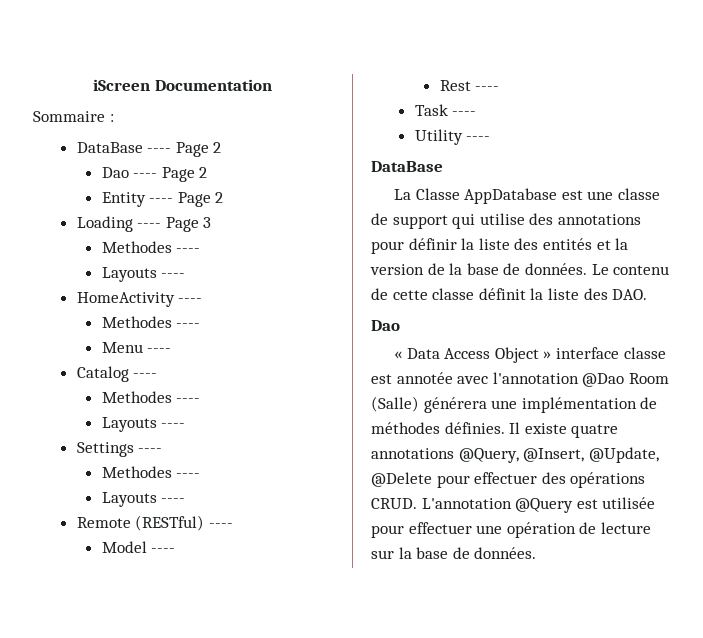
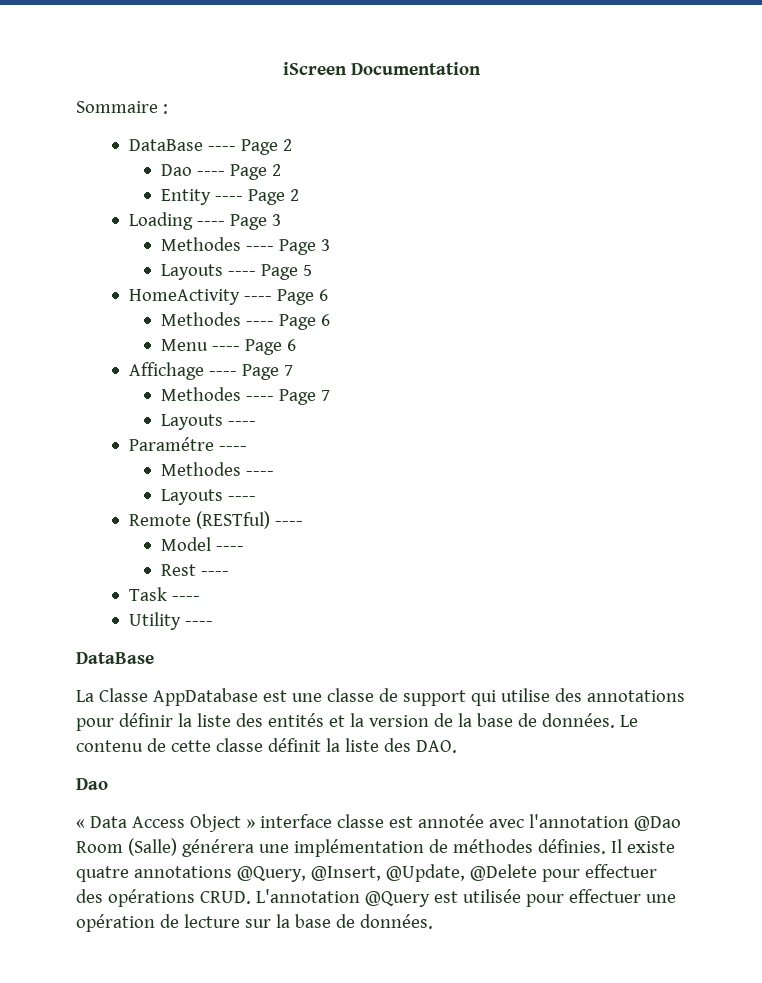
  Loading ---- Page 3
- Methodes ----
+ Methodes ---- Page 3
+ Layouts ---- Page 5
+ HomeActivity ---- Page 6
+ Methodes ---- Page 6
+ Menu ---- Page 6
+ Affichage ---- Page 7
+ Methodes ---- Page 7
  Layouts ----
- HomeActivity ----
- Methodes ----
- Menu ----
- Catalog ----
- Methodes ----
- Layouts ----
- Settings ----
+ Paramétre ----

